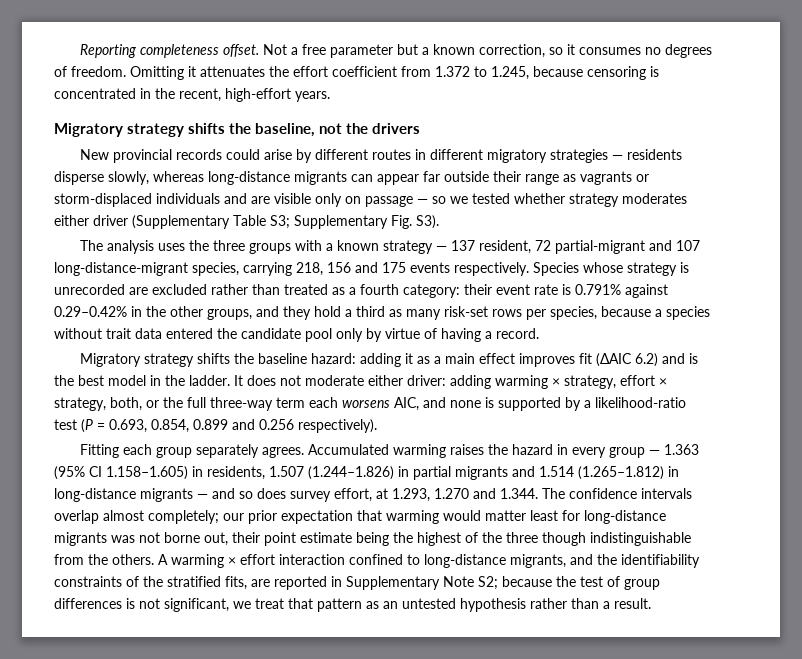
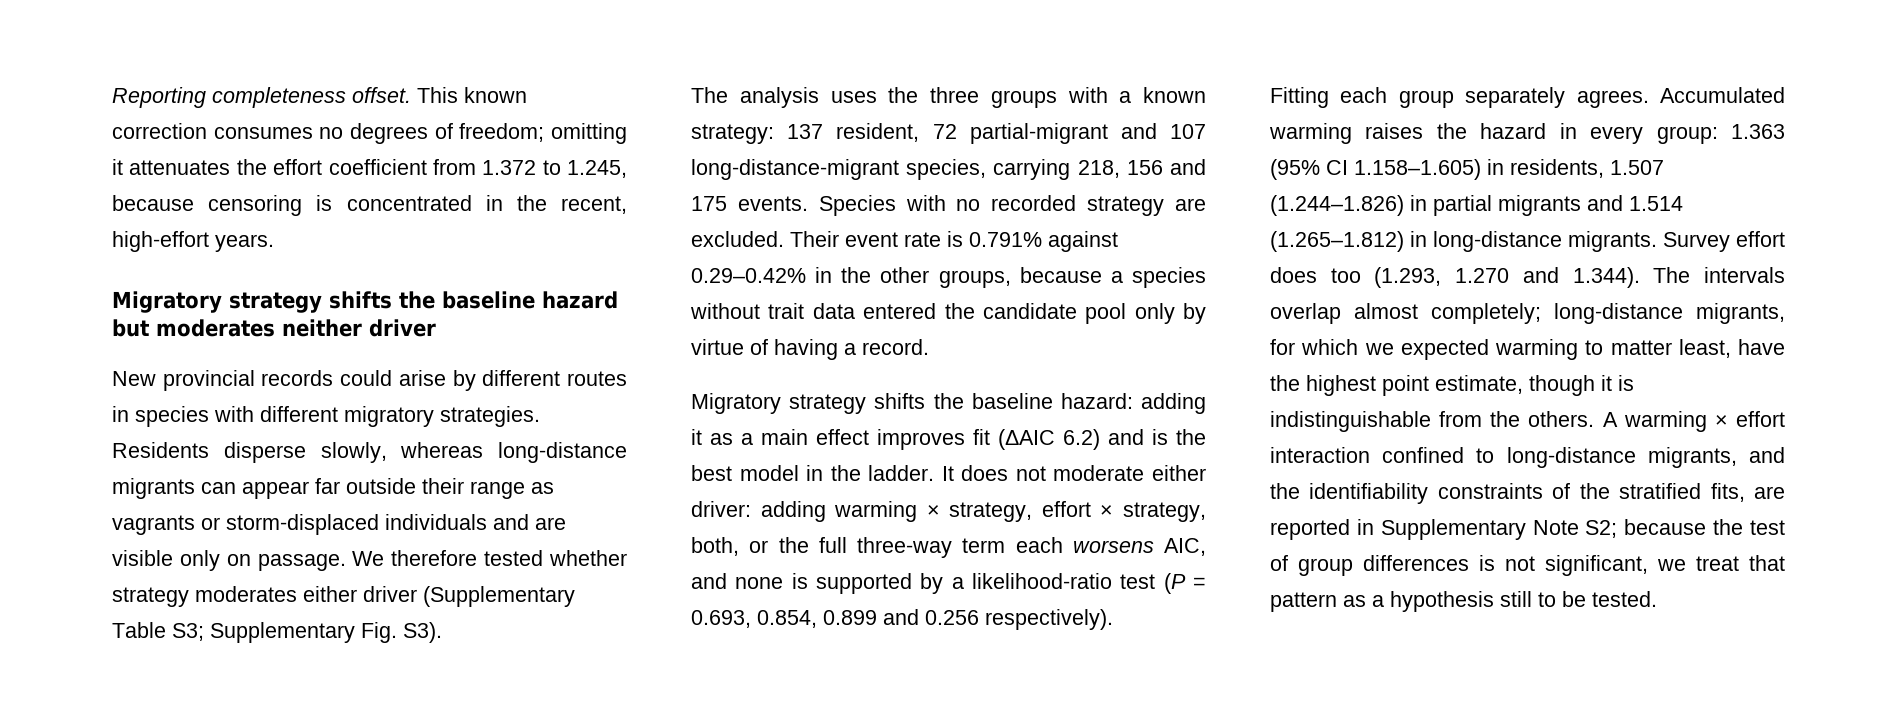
- Not a free parameter but a known correction, so it consumes no degrees of freedom. Omitting it attenuates the effort coefficient from 1.372 to 1.245, because censoring is concentrated in the recent, high-effort years.
+ This known correction consumes no degrees of freedom; omitting it attenuates the effort coefficient from 1.372 to 1.245, because censoring is concentrated in the recent, high-effort years.
- Migratory strategy shifts the baseline, not the drivers
+ Migratory strategy shifts the baseline hazard but moderates neither driver
- New provincial records could arise by different routes in different migratory strategies — residents disperse slowly, whereas long-distance migrants can appear far outside their range as vagrants or storm-displaced individuals and are visible only on passage — so we tested whether strategy moderates either driver (Supplementary Table S3; Supplementary Fig. S3).
+ New provincial records could arise by different routes in species with different migratory strategies. Residents disperse slowly, whereas long-distance migrants can appear far outside their range as vagrants or storm-displaced individuals and are visible only on passage. We therefore tested whether strategy moderates either driver (Supplementary Table S3; Supplementary Fig. S3).
- The analysis uses the three groups with a known strategy — 137 resident, 72 partial-migrant and 107 long-distance-migrant species, carrying 218, 156 and 175 events respectively. Species whose strategy is unrecorded are excluded rather than treated as a fourth category: their event rate is 0.791% against 0.29–0.42% in the other groups, and they hold a third as many risk-set rows per species, because a species without trait data entered the candidate pool only by virtue of having a record.
+ The analysis uses the three groups with a known strategy: 137 resident, 72 partial-migrant and 107 long-distance-migrant species, carrying 218, 156 and 175 events. Species with no recorded strategy are excluded. Their event rate is 0.791% against 0.29–0.42% in the other groups, because a species without trait data entered the candidate pool only by virtue of having a record.
- Accumulated warming raises the hazard in every group — 1.363 (95% CI 1.158–1.605) in residents, 1.507 (1.244–1.826) in partial migrants and 1.514 (1.265–1.812) in long-distance migrants — and so does survey effort, at 1.293, 1.270 and 1.344. The confidence intervals overlap almost completely; our prior expectation that warming would matter least for long-distance migrants was not borne out, their point estimate being the highest of the three though indistinguishable from the others.
+ Accumulated warming raises the hazard in every group: 1.363 (95% CI 1.158–1.605) in residents, 1.507 (1.244–1.826) in partial migrants and 1.514 (1.265–1.812) in long-distance migrants. Survey effort does too (1.293, 1.270 and 1.344). The intervals overlap almost completely; long-distance migrants, for which we expected warming to matter least, have the highest point estimate, though it is indistinguishable from the others.
- A warming × effort interaction confined to long-distance migrants, and the identifiability constraints of the stratified fits, are reported in Supplementary Note S2; because the test of group differences is not significant, we treat that pattern as an untested hypothesis rather than a result.
+ A warming × effort interaction confined to long-distance migrants, and the identifiability constraints of the stratified fits, are reported in Supplementary Note S2; because the test of group differences is not significant, we treat that pattern as a hypothesis still to be tested.

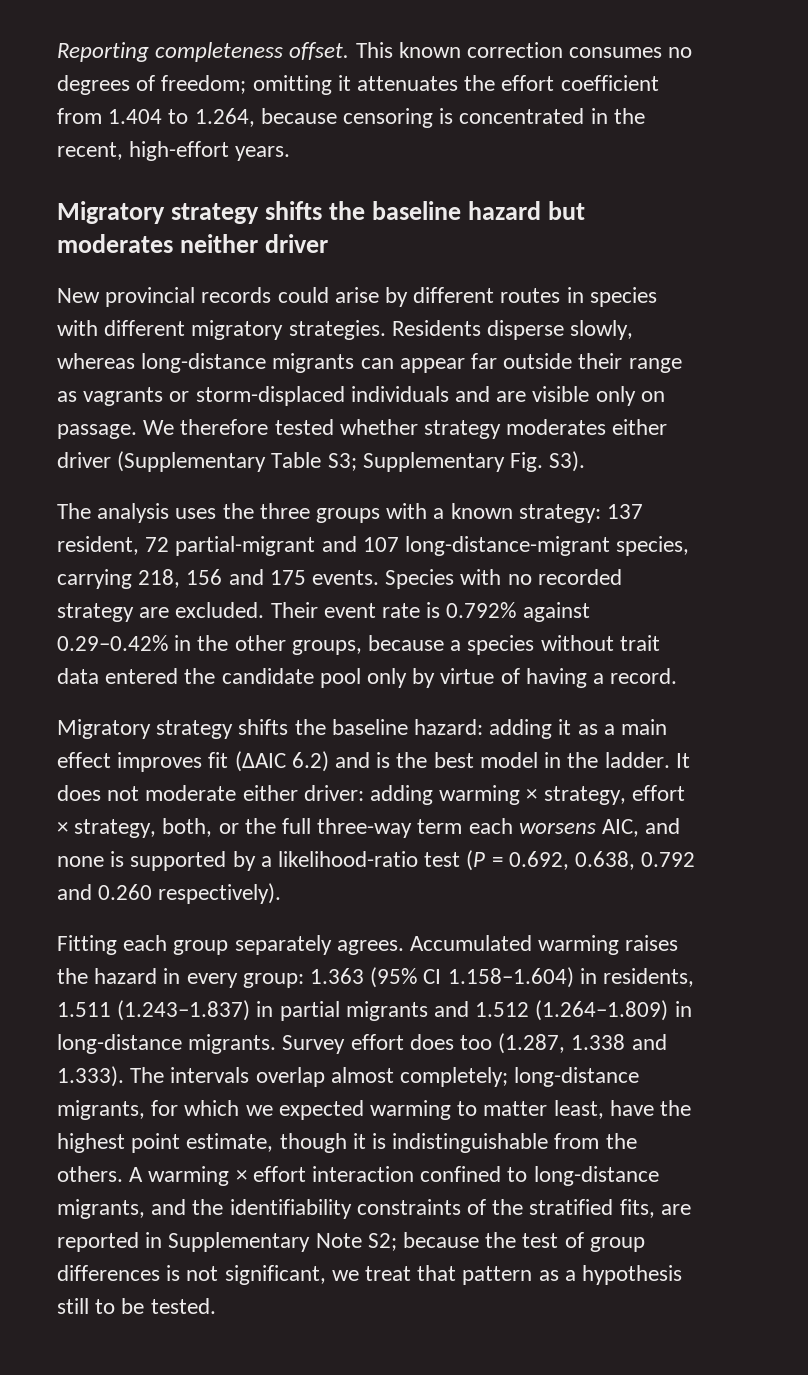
- This known correction consumes no degrees of freedom; omitting it attenuates the effort coefficient from 1.372 to 1.245, because censoring is concentrated in the recent, high-effort years.
+ This known correction consumes no degrees of freedom; omitting it attenuates the effort coefficient from 1.404 to 1.264, because censoring is concentrated in the recent, high-effort years.
- Their event rate is 0.791% against 0.29–0.42% in the other groups, because a species without trait data entered the candidate pool only by virtue of having a record.
+ Their event rate is 0.792% against 0.29–0.42% in the other groups, because a species without trait data entered the candidate pool only by virtue of having a record.
- It does not moderate either driver: adding warming × strategy, effort × strategy, both, or the full three-way term each worsens AIC, and none is supported by a likelihood-ratio test (P = 0.693, 0.854, 0.899 and 0.256 respectively).
+ It does not moderate either driver: adding warming × strategy, effort × strategy, both, or the full three-way term each worsens AIC, and none is supported by a likelihood-ratio test (P = 0.692, 0.638, 0.792 and 0.260 respectively).
- Accumulated warming raises the hazard in every group: 1.363 (95% CI 1.158–1.605) in residents, 1.507 (1.244–1.826) in partial migrants and 1.514 (1.265–1.812) in long-distance migrants.
+ Accumulated warming raises the hazard in every group: 1.363 (95% CI 1.158–1.604) in residents, 1.511 (1.243–1.837) in partial migrants and 1.512 (1.264–1.809) in long-distance migrants.
- Survey effort does too (1.293, 1.270 and 1.344). The intervals overlap almost completely; long-distance migrants, for which we expected warming to matter least, have the highest point estimate, though it is indistinguishable from the others.
+ Survey effort does too (1.287, 1.338 and 1.333). The intervals overlap almost completely; long-distance migrants, for which we expected warming to matter least, have the highest point estimate, though it is indistinguishable from the others.

